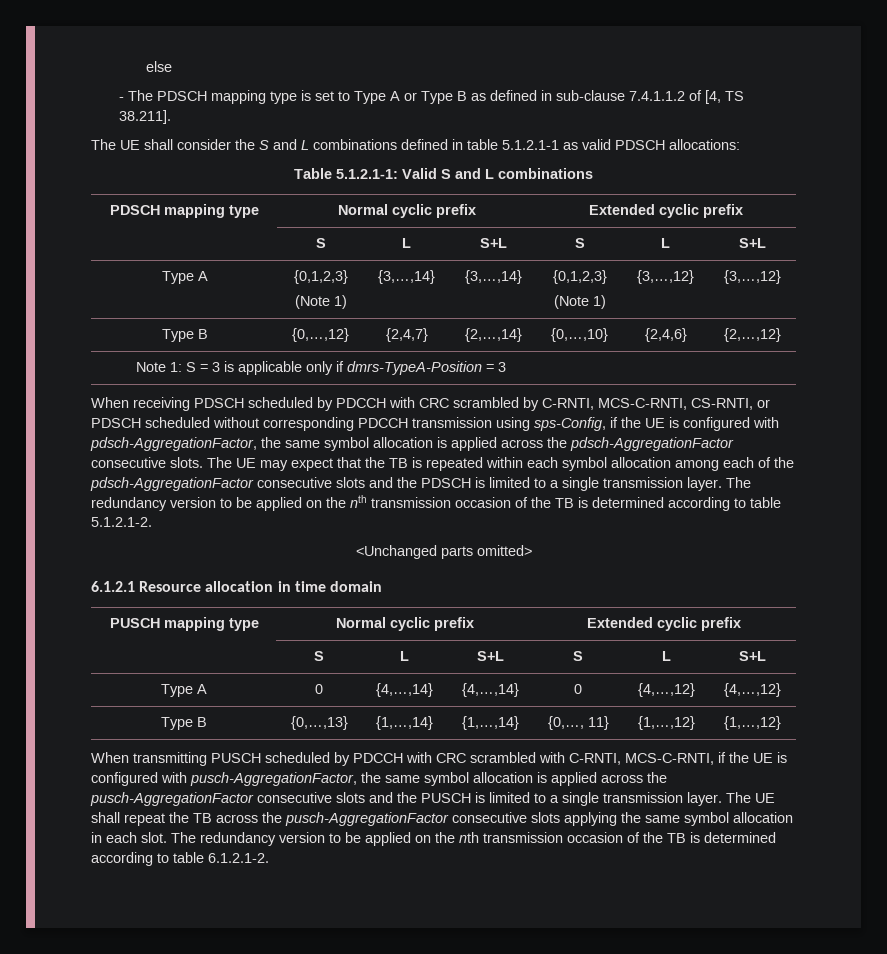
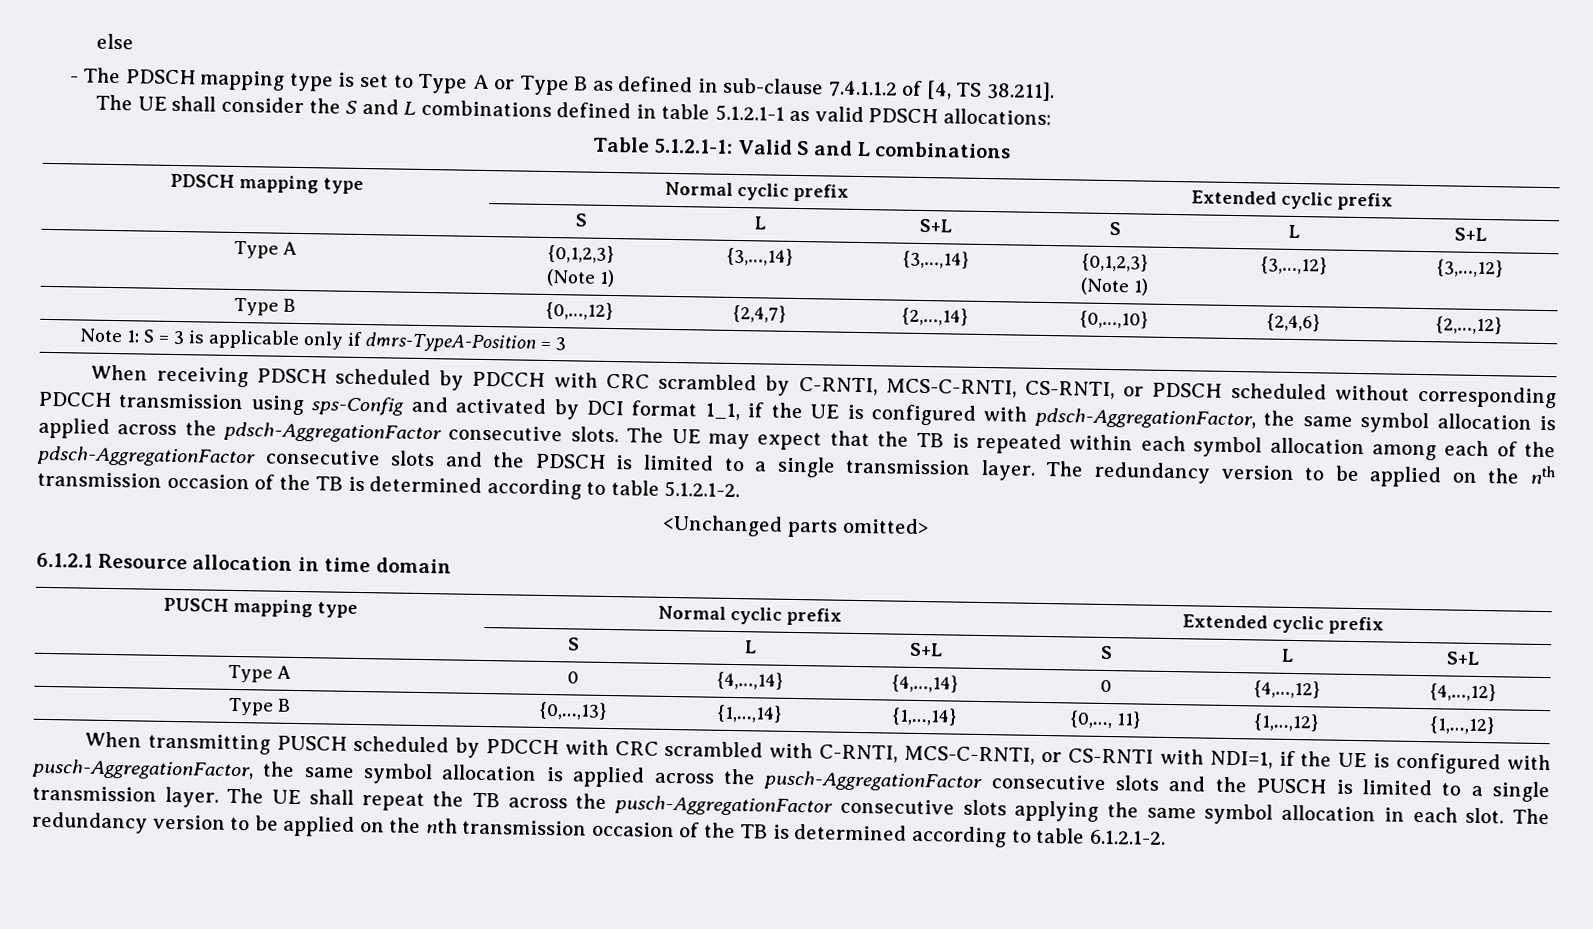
- When receiving PDSCH scheduled by PDCCH with CRC scrambled by C-RNTI, MCS-C-RNTI, CS-RNTI, or PDSCH scheduled without corresponding PDCCH transmission using sps-Config, if the UE is configured with pdsch-AggregationFactor, the same symbol allocation is applied across the pdsch-AggregationFactor consecutive slots.
+ When receiving PDSCH scheduled by PDCCH with CRC scrambled by C-RNTI, MCS-C-RNTI, CS-RNTI, or PDSCH scheduled without corresponding PDCCH transmission using sps-Config and activated by DCI format 1_1, if the UE is configured with pdsch-AggregationFactor, the same symbol allocation is applied across the pdsch-AggregationFactor consecutive slots.
- When transmitting PUSCH scheduled by PDCCH with CRC scrambled with C-RNTI, MCS-C-RNTI, if the UE is configured with pusch-AggregationFactor, the same symbol allocation is applied across the pusch-AggregationFactor consecutive slots and the PUSCH is limited to a single transmission layer.
+ When transmitting PUSCH scheduled by PDCCH with CRC scrambled with C-RNTI, MCS-C-RNTI, or CS-RNTI with NDI=1, if the UE is configured with pusch-AggregationFactor, the same symbol allocation is applied across the pusch-AggregationFactor consecutive slots and the PUSCH is limited to a single transmission layer.

